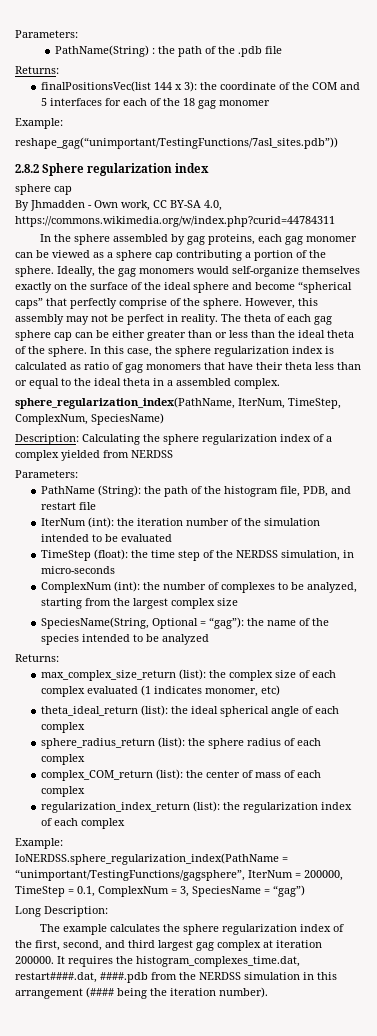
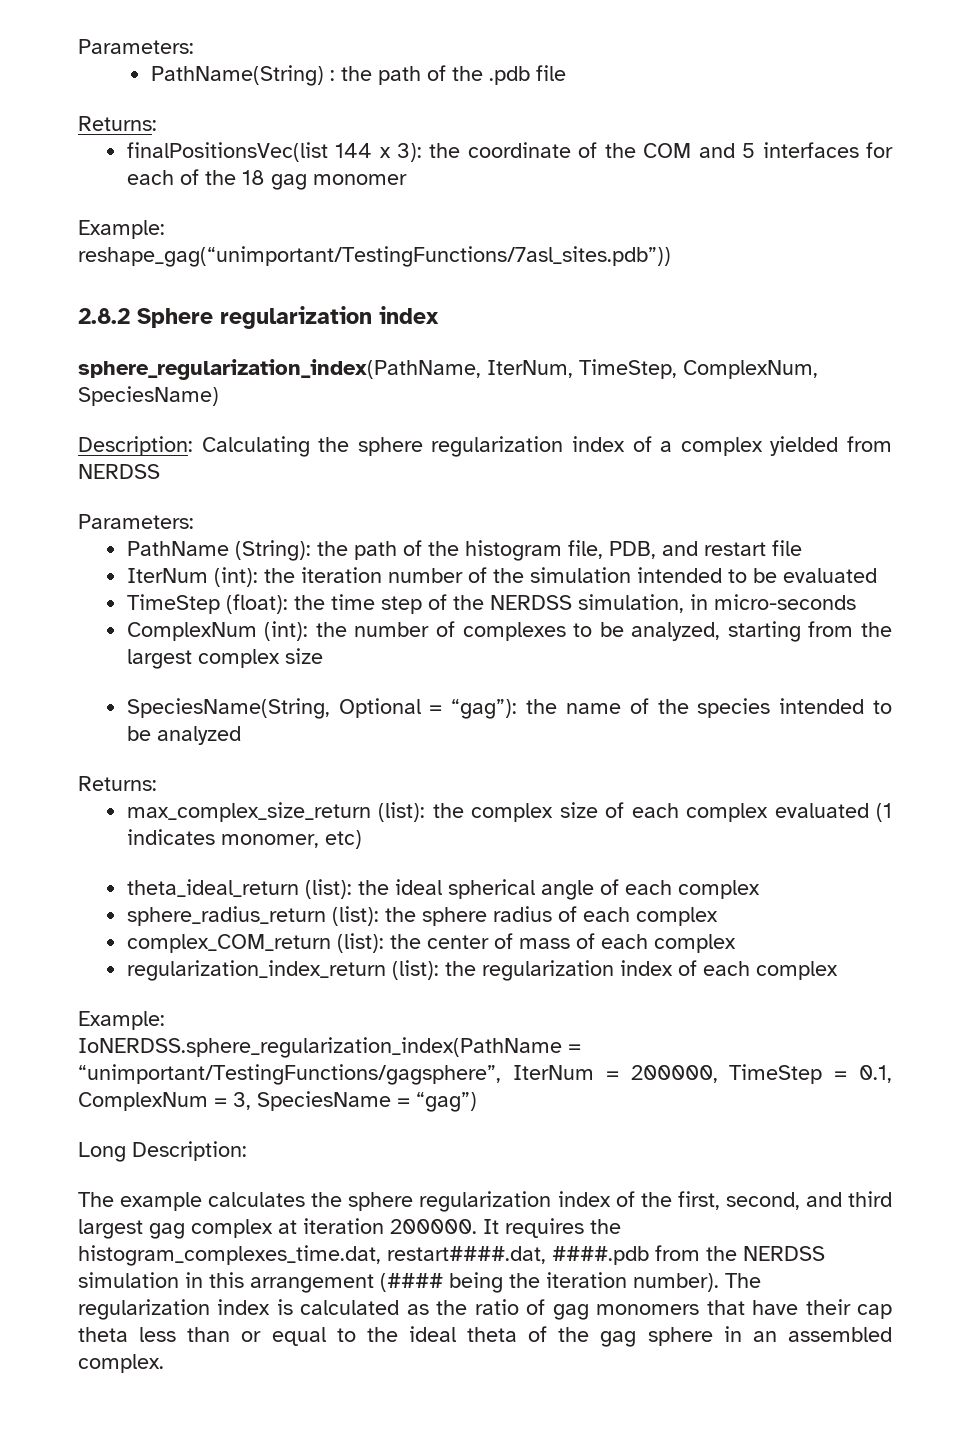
  2.8.2 Sphere regularization index
- sphere cap
- By Jhmadden - Own work, CC BY-SA 4.0, https://commons.wikimedia.org/w/index.php?curid=44784311
- In the sphere assembled by gag proteins, each gag monomer can be viewed as a sphere cap contributing a portion of the sphere. Ideally, the gag monomers would self-organize themselves exactly on the surface of the ideal sphere and become “spherical caps” that perfectly comprise of the sphere. However, this assembly may not be perfect in reality. The theta of each gag sphere cap can be either greater than or less than the ideal theta of the sphere. In this case, the sphere regularization index is calculated as ratio of gag monomers that have their theta less than or equal to the ideal theta in a assembled complex.
+ The regularization index is calculated as the ratio of gag monomers that have their cap theta less than or equal to the ideal theta of the gag sphere in an assembled complex.

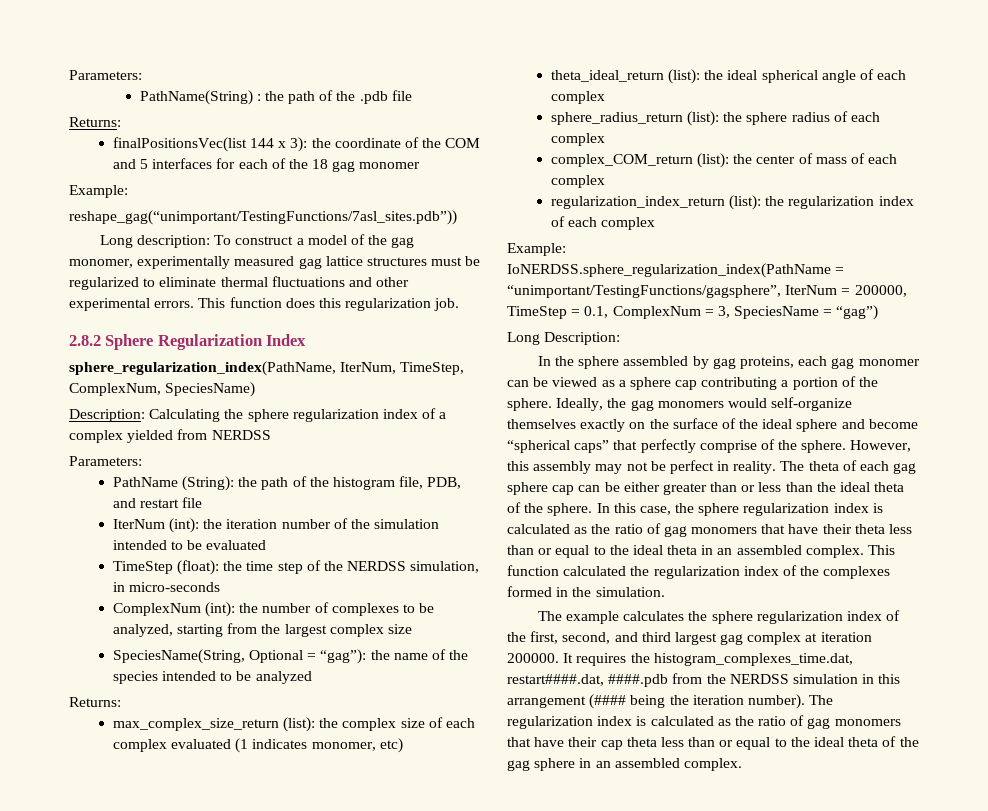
+ Long description: To construct a model of the gag monomer, experimentally measured gag lattice structures must be regularized to eliminate thermal fluctuations and other experimental errors. This function does this regularization job.
- 2.8.2 Sphere regularization index
+ 2.8.2 Sphere Regularization Index
+ In the sphere assembled by gag proteins, each gag monomer can be viewed as a sphere cap contributing a portion of the sphere. Ideally, the gag monomers would self-organize themselves exactly on the surface of the ideal sphere and become “spherical caps” that perfectly comprise of the sphere. However, this assembly may not be perfect in reality. The theta of each gag sphere cap can be either greater than or less than the ideal theta of the sphere. In this case, the sphere regularization index is calculated as the ratio of gag monomers that have their theta less than or equal to the ideal theta in an assembled complex. This function calculated the regularization index of the complexes formed in the simulation.

